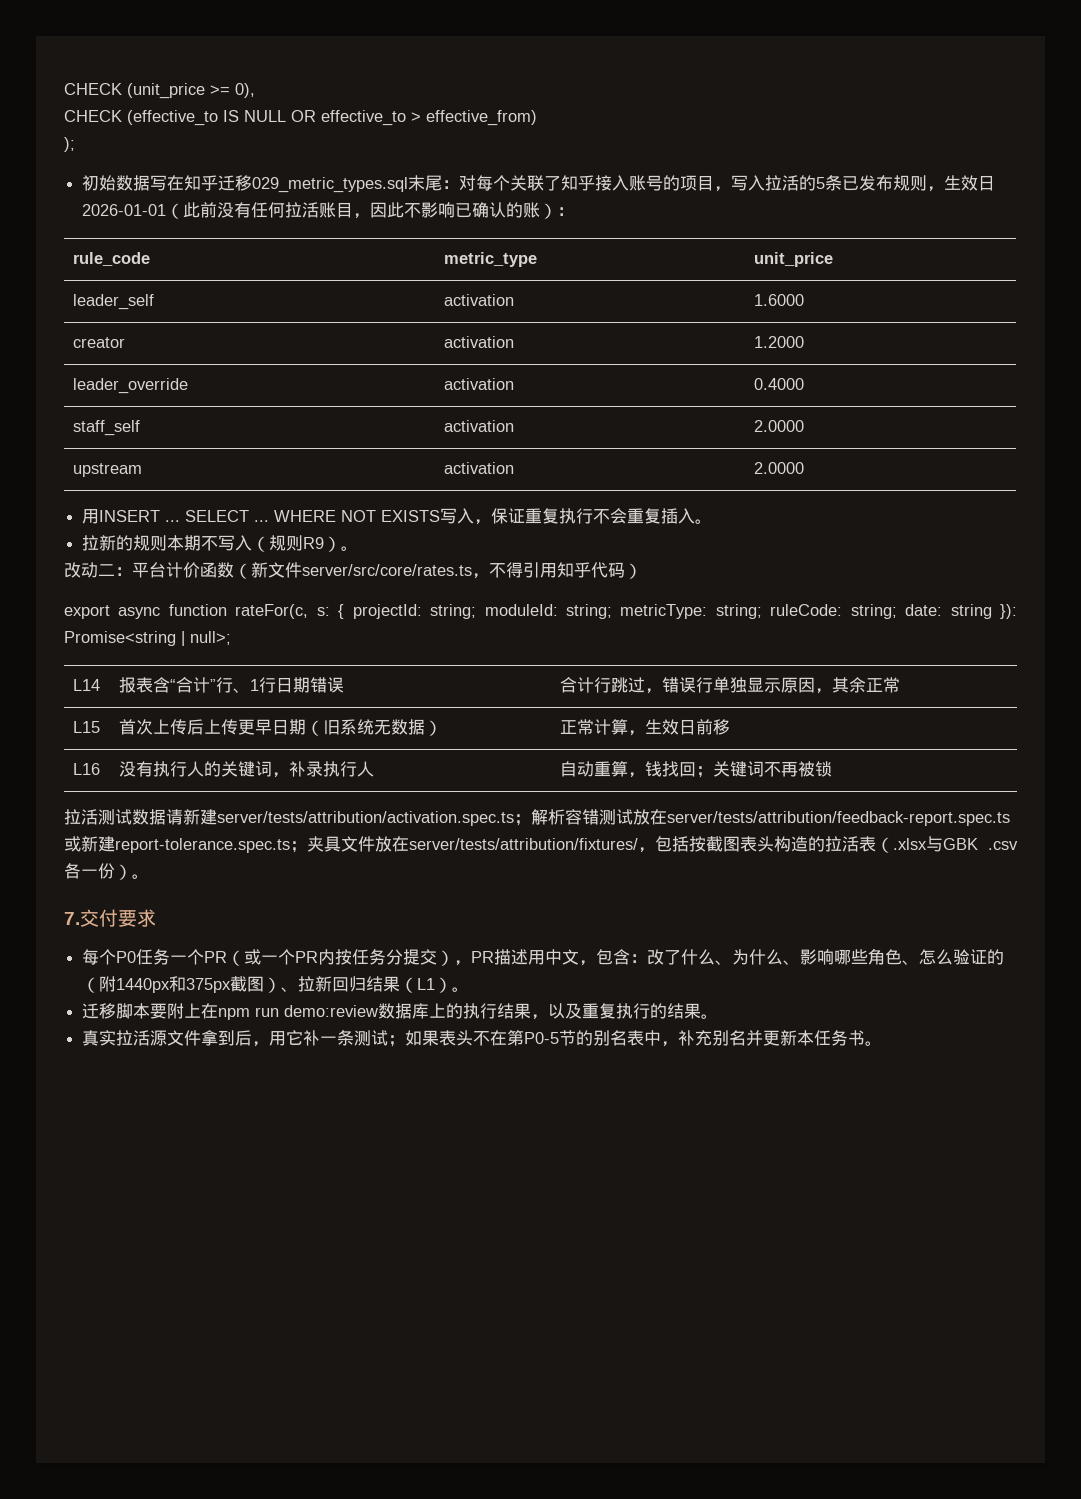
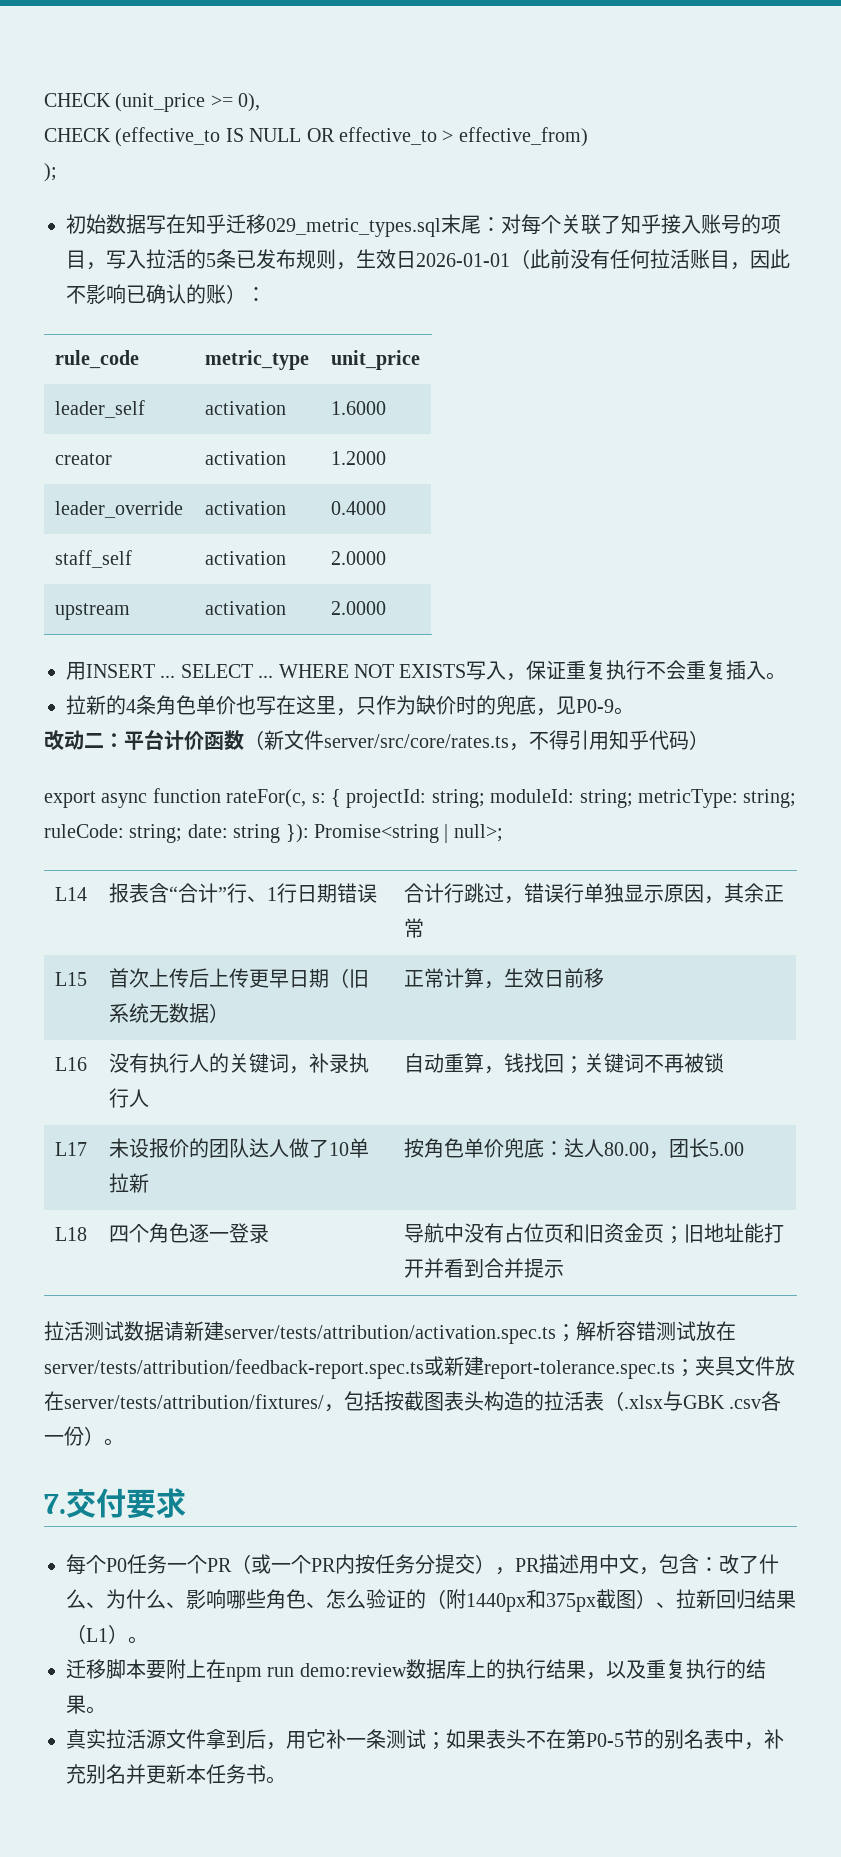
- 拉新的规则本期不写入（规则R9）。
+ 拉新的4条角色单价也写在这里，只作为缺价时的兜底，见P0-9。
+ L17 | 未设报价的团队达人做了10单拉新 | 按角色单价兜底：达人80.00，团长5.00
+ L18 | 四个角色逐一登录 | 导航中没有占位页和旧资金页；旧地址能打开并看到合并提示

